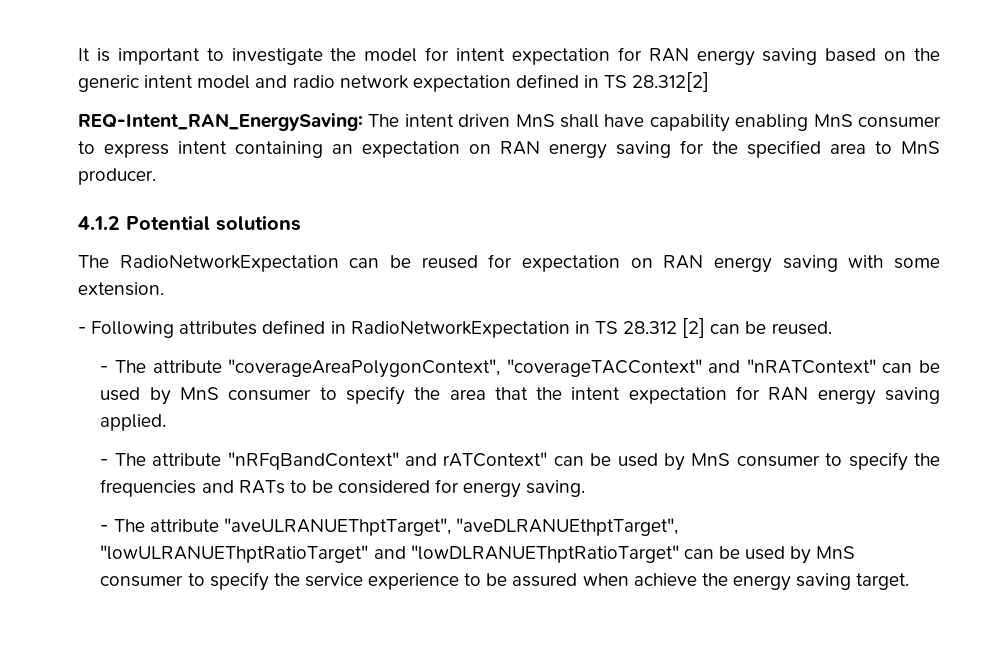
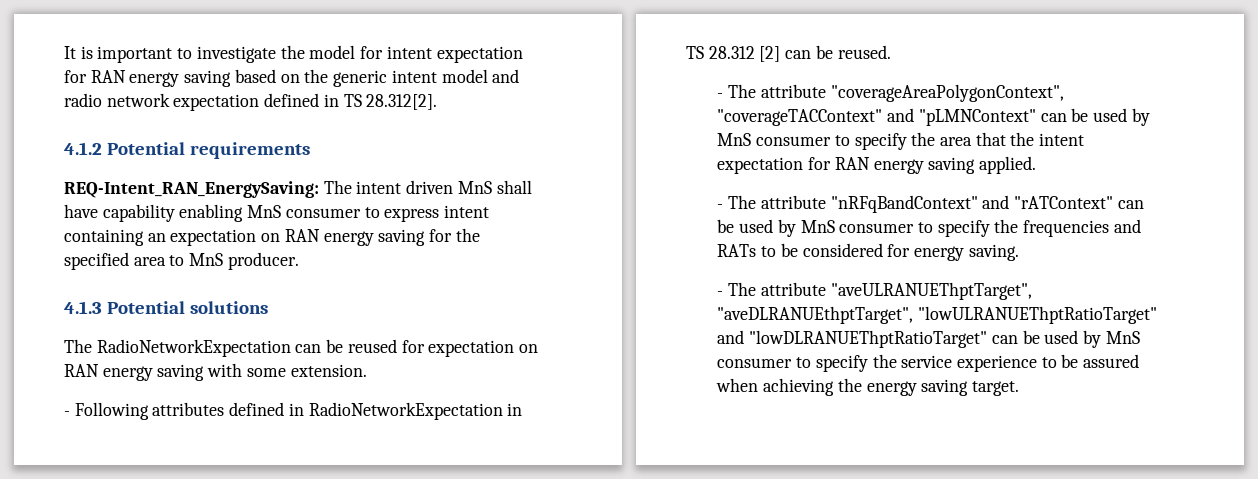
- It is important to investigate the model for intent expectation for RAN energy saving based on the generic intent model and radio network expectation defined in TS 28.312[2]
+ It is important to investigate the model for intent expectation for RAN energy saving based on the generic intent model and radio network expectation defined in TS 28.312[2].
+ 4.1.2 Potential requirements
- 4.1.2 Potential solutions
+ 4.1.3 Potential solutions
- - The attribute "coverageAreaPolygonContext", "coverageTACContext" and "nRATContext" can be used by MnS consumer to specify the area that the intent expectation for RAN energy saving applied.
+ - The attribute "coverageAreaPolygonContext", "coverageTACContext" and "pLMNContext" can be used by MnS consumer to specify the area that the intent expectation for RAN energy saving applied.
- - The attribute "nRFqBandContext" and rATContext" can be used by MnS consumer to specify the frequencies and RATs to be considered for energy saving.
+ - The attribute "nRFqBandContext" and "rATContext" can be used by MnS consumer to specify the frequencies and RATs to be considered for energy saving.
- - The attribute "aveULRANUEThptTarget", "aveDLRANUEthptTarget", "lowULRANUEThptRatioTarget" and "lowDLRANUEThptRatioTarget" can be used by MnS consumer to specify the service experience to be assured when achieve the energy saving target.
+ - The attribute "aveULRANUEThptTarget", "aveDLRANUEthptTarget", "lowULRANUEThptRatioTarget" and "lowDLRANUEThptRatioTarget" can be used by MnS consumer to specify the service experience to be assured when achieving the energy saving target.

